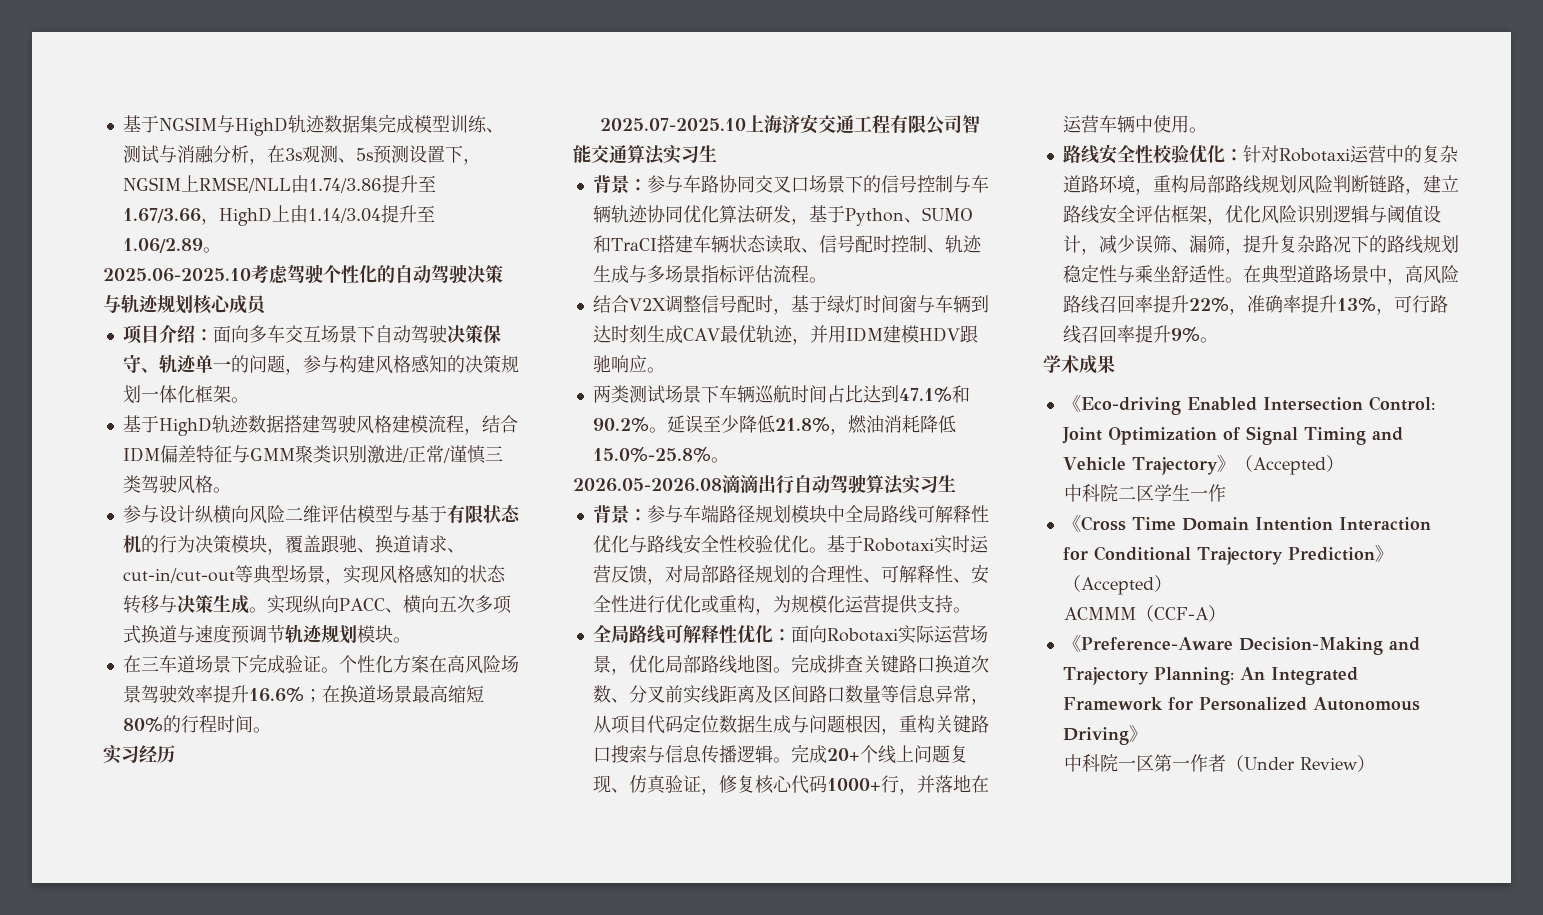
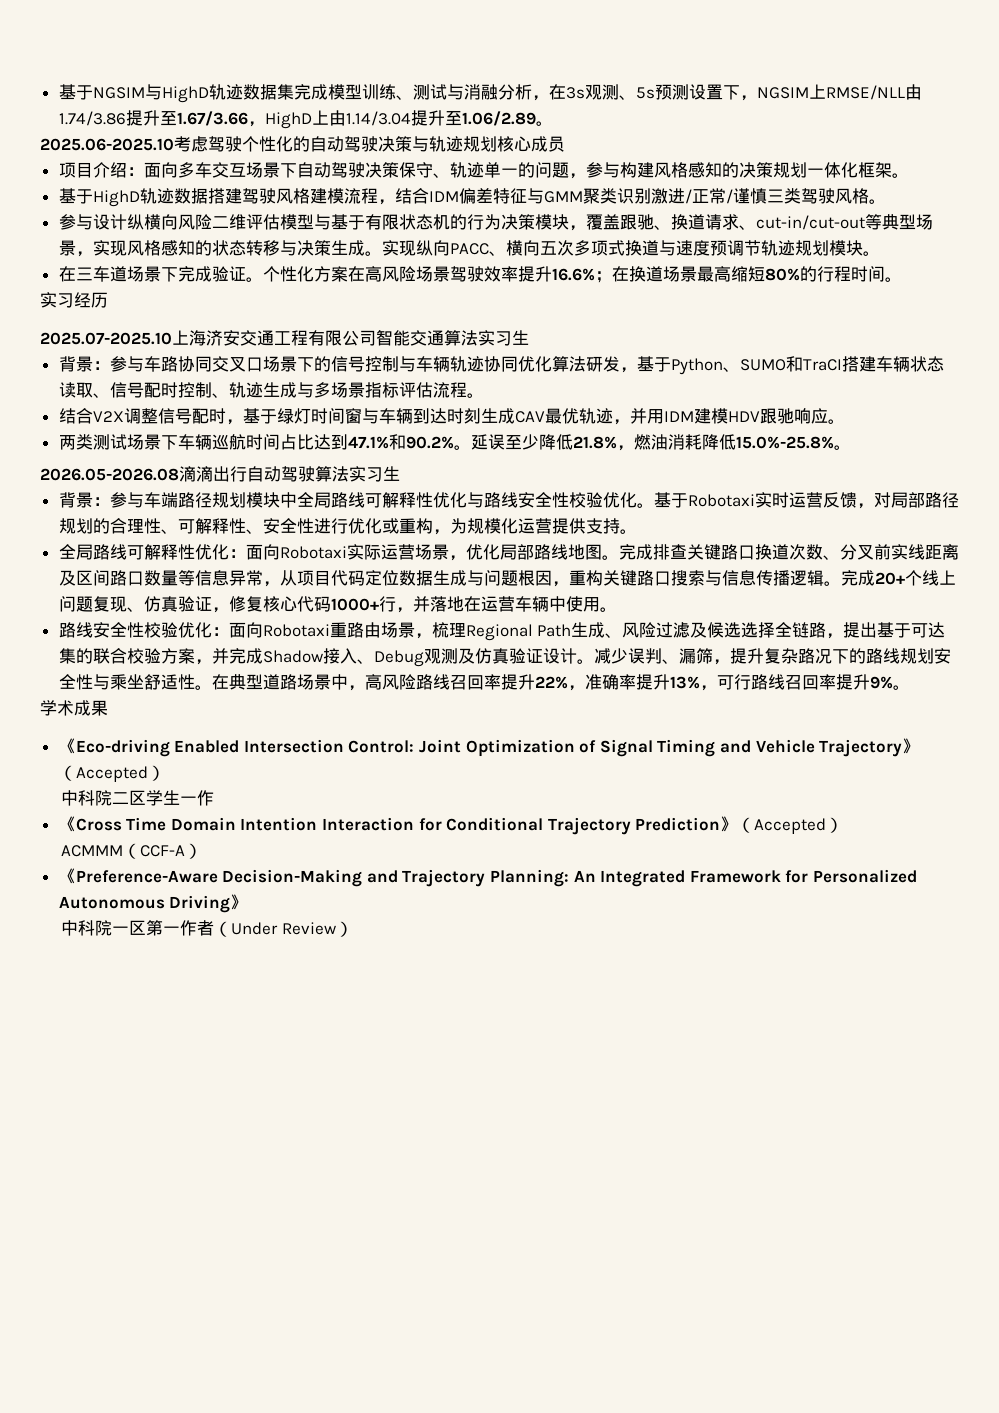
- 路线安全性校验优化：针对Robotaxi运营中的复杂道路环境，重构局部路线规划风险判断链路，建立路线安全评估框架，优化风险识别逻辑与阈值设计，减少误筛、漏筛，提升复杂路况下的路线规划稳定性与乘坐舒适性。
+ 路线安全性校验优化：面向Robotaxi重路由场景，梳理Regional Path生成、风险过滤及候选选择全链路，提出基于可达集的联合校验方案，并完成Shadow接入、Debug观测及仿真验证设计。减少误判、漏筛，提升复杂路况下的路线规划安全性与乘坐舒适性。

